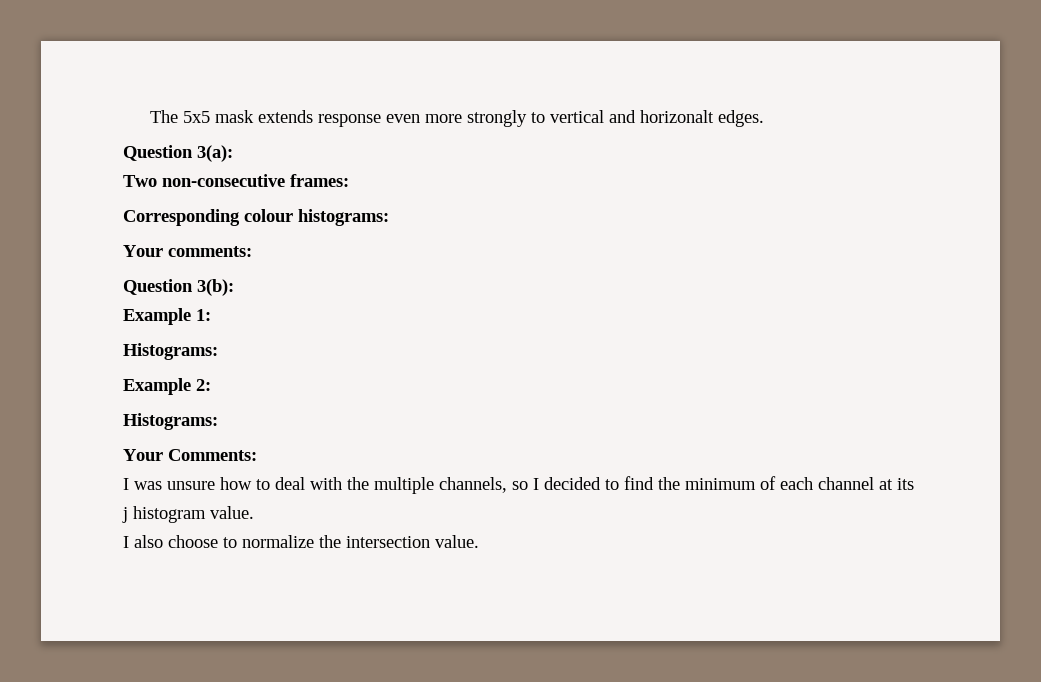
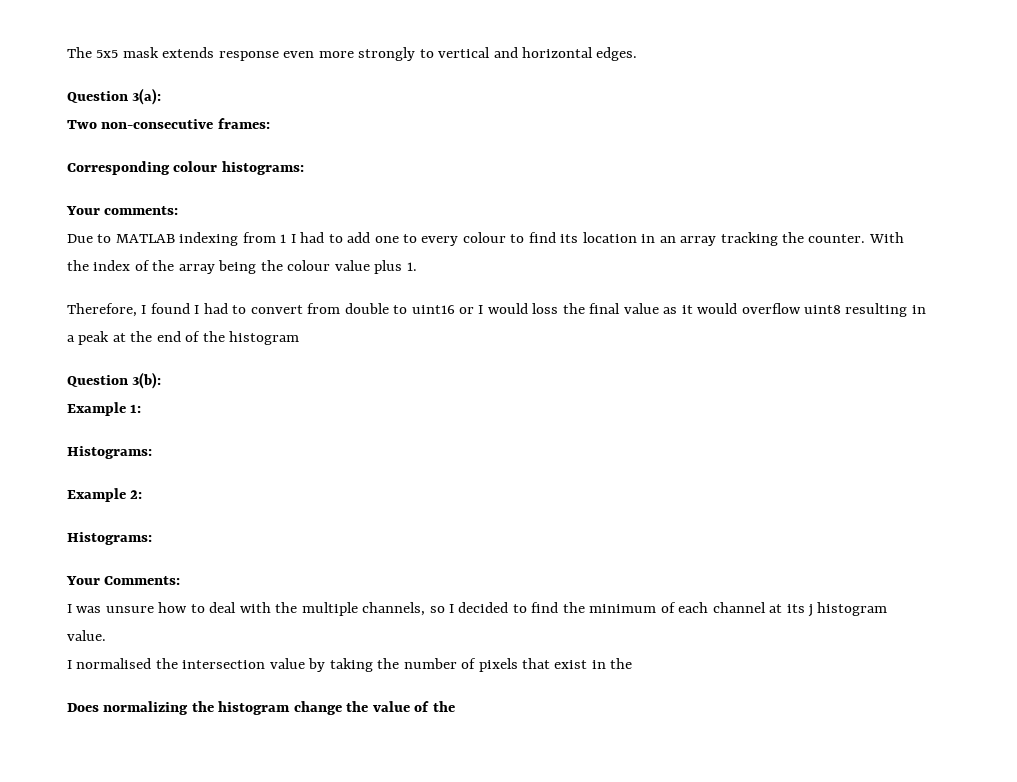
- The 5x5 mask extends response even more strongly to vertical and horizonalt edges.
+ The 5x5 mask extends response even more strongly to vertical and horizontal edges.
+ Due to MATLAB indexing from 1 I had to add one to every colour to find its location in an array tracking the counter. With the index of the array being the colour value plus 1.
+ Therefore, I found I had to convert from double to uint16 or I would loss the final value as it would overflow uint8 resulting in a peak at the end of the histogram
- I also choose to normalize the intersection value.
+ I normalised the intersection value by taking the number of pixels that exist in the
+ Does normalizing the histogram change the value of the

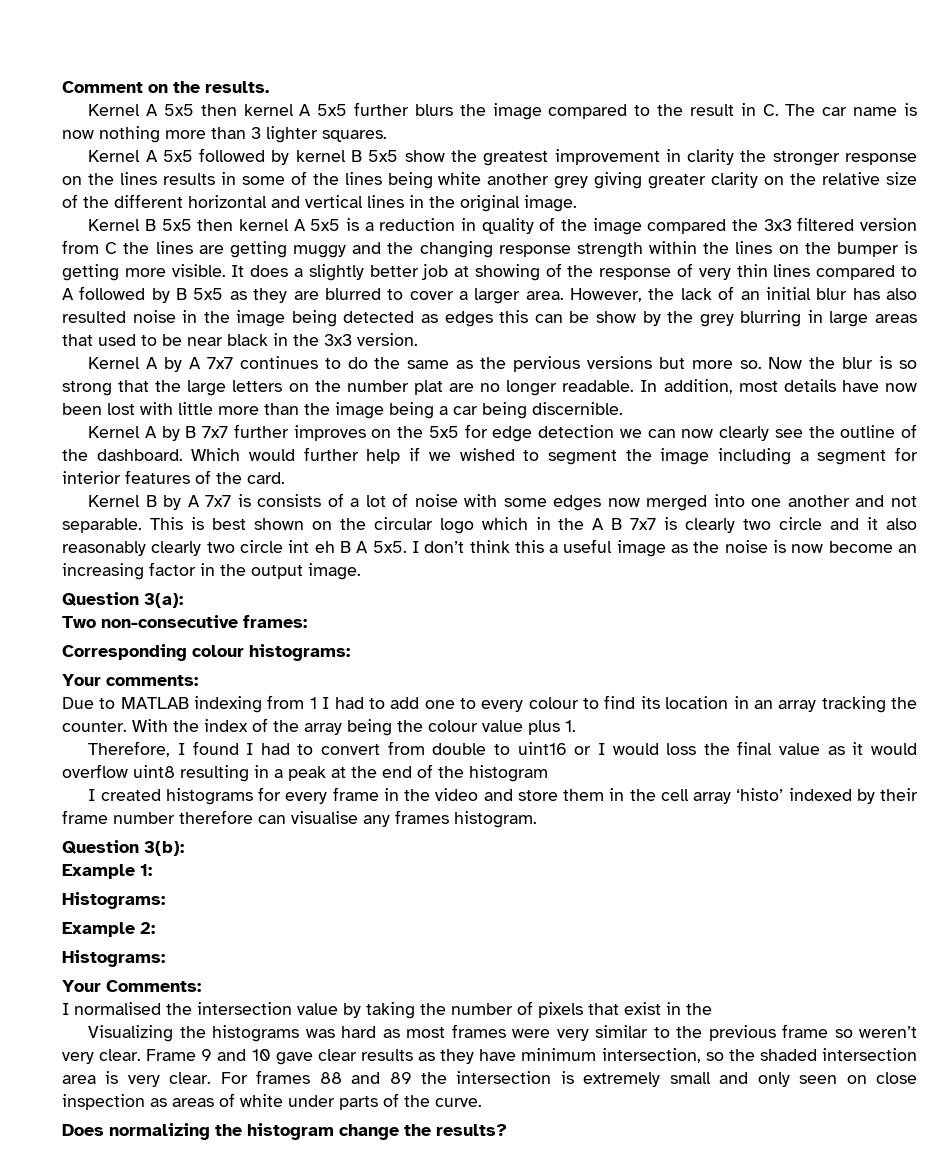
- The 5x5 mask extends response even more strongly to vertical and horizontal edges.
+ Comment on the results.
+ Kernel A 5x5 then kernel A 5x5 further blurs the image compared to the result in C. The car name is now nothing more than 3 lighter squares.
+ Kernel A 5x5 followed by kernel B 5x5 show the greatest improvement in clarity the stronger response on the lines results in some of the lines being white another grey giving greater clarity on the relative size of the different horizontal and vertical lines in the original image.
+ Kernel B 5x5 then kernel A 5x5 is a reduction in quality of the image compared the 3x3 filtered version from C the lines are getting muggy and the changing response strength within the lines on the bumper is getting more visible. It does a slightly better job at showing of the response of very thin lines compared to A followed by B 5x5 as they are blurred to cover a larger area. However, the lack of an initial blur has also resulted noise in the image being detected as edges this can be show by the grey blurring in large areas that used to be near black in the 3x3 version.
+ Kernel A by A 7x7 continues to do the same as the pervious versions but more so. Now the blur is so strong that the large letters on the number plat are no longer readable. In addition, most details have now been lost with little more than the image being a car being discernible.
+ Kernel A by B 7x7 further improves on the 5x5 for edge detection we can now clearly see the outline of the dashboard. Which would further help if we wished to segment the image including a segment for interior features of the card.
+ Kernel B by A 7x7 is consists of a lot of noise with some edges now merged into one another and not separable. This is best shown on the circular logo which in the A B 7x7 is clearly two circle and it also reasonably clearly two circle int eh B A 5x5. I don’t think this a useful image as the noise is now become an increasing factor in the output image.
+ I created histograms for every frame in the video and store them in the cell array ‘histo’ indexed by their frame number therefore can visualise any frames histogram.
- I was unsure how to deal with the multiple channels, so I decided to find the minimum of each channel at its j histogram value.
+ Visualizing the histograms was hard as most frames were very similar to the previous frame so weren’t very clear. Frame 9 and 10 gave clear results as they have minimum intersection, so the shaded intersection area is very clear. For frames 88 and 89 the intersection is extremely small and only seen on close inspection as areas of white under parts of the curve.
- Does normalizing the histogram change the value of the
+ Does normalizing the histogram change the results?

